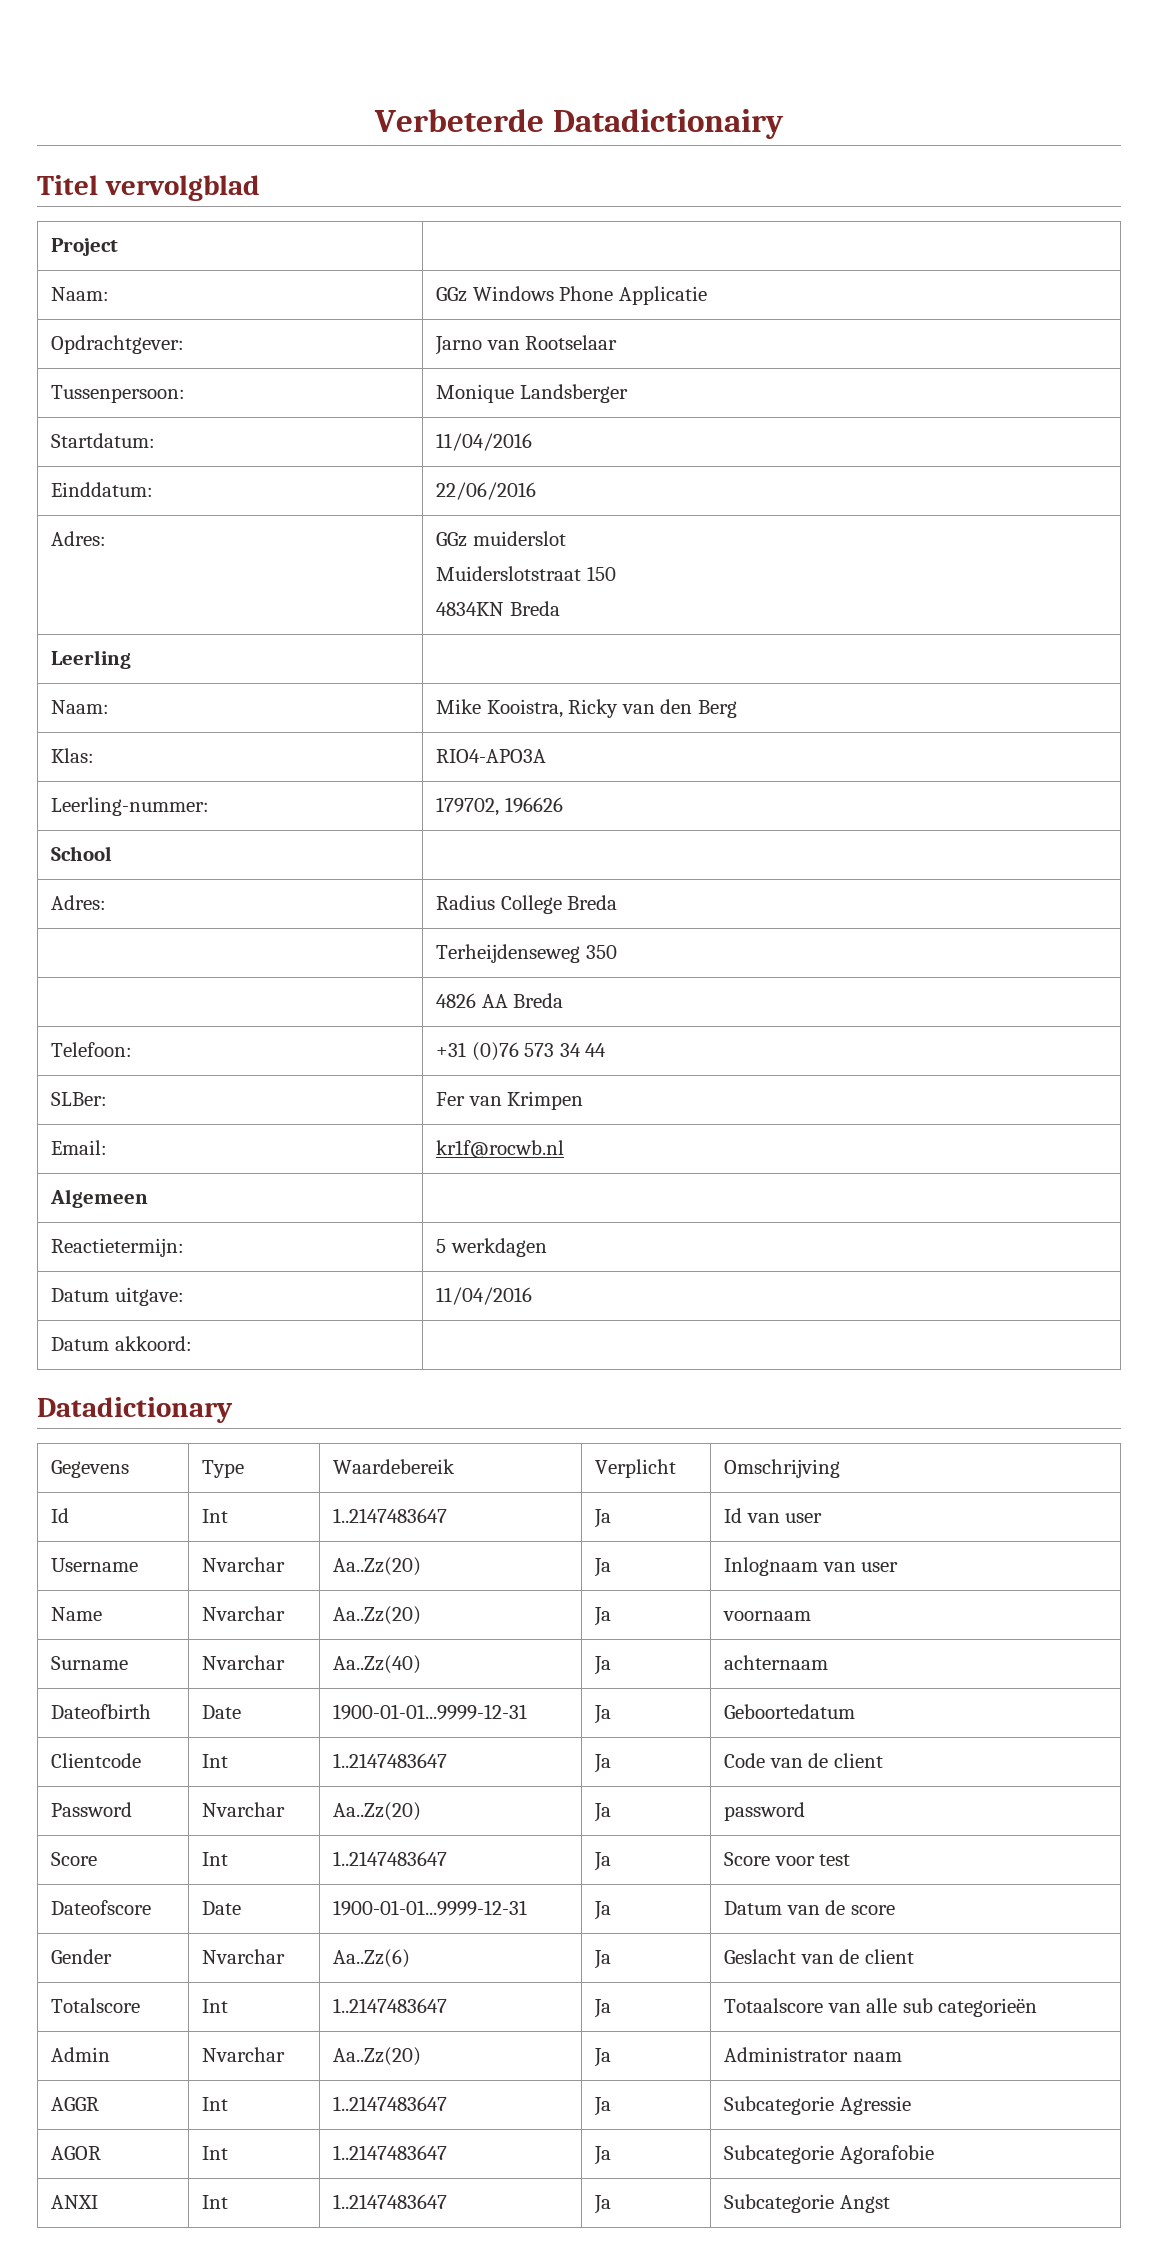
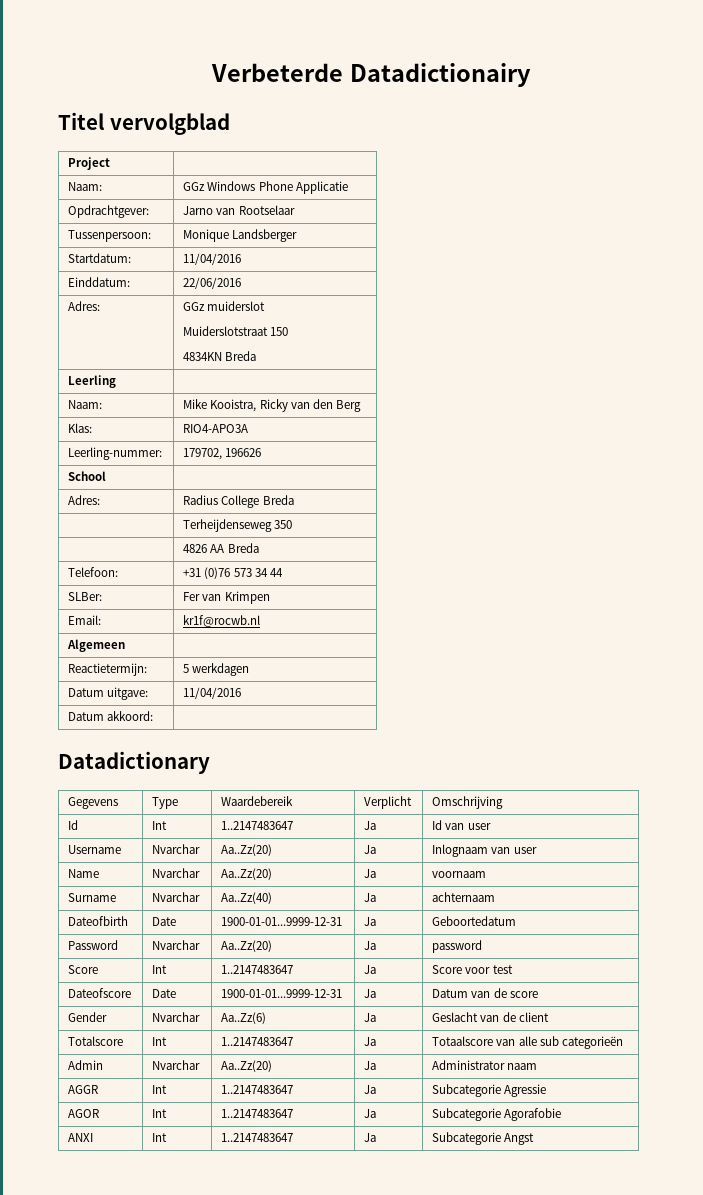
- Clientcode | Int | 1..2147483647 | Ja | Code van de client

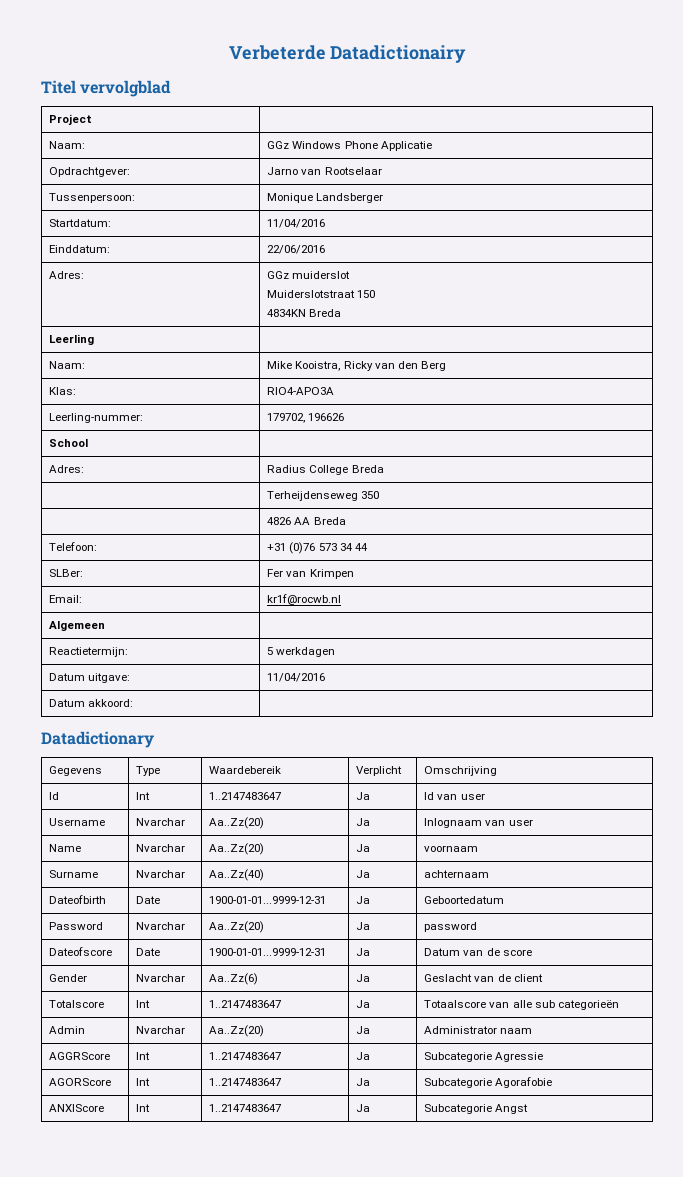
- Score | Int | 1..2147483647 | Ja | Score voor test
- AGGR | Int | 1..2147483647 | Ja | Subcategorie Agressie
+ AGGRScore | Int | 1..2147483647 | Ja | Subcategorie Agressie
- AGOR | Int | 1..2147483647 | Ja | Subcategorie Agorafobie
+ AGORScore | Int | 1..2147483647 | Ja | Subcategorie Agorafobie
- ANXI | Int | 1..2147483647 | Ja | Subcategorie Angst
+ ANXIScore | Int | 1..2147483647 | Ja | Subcategorie Angst

